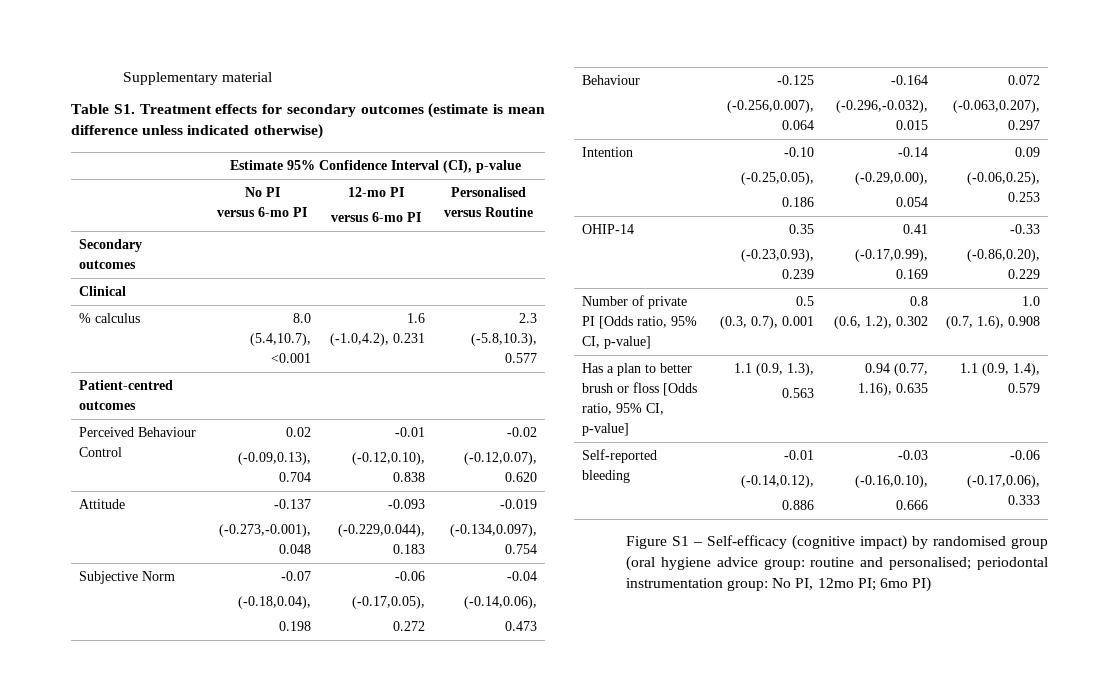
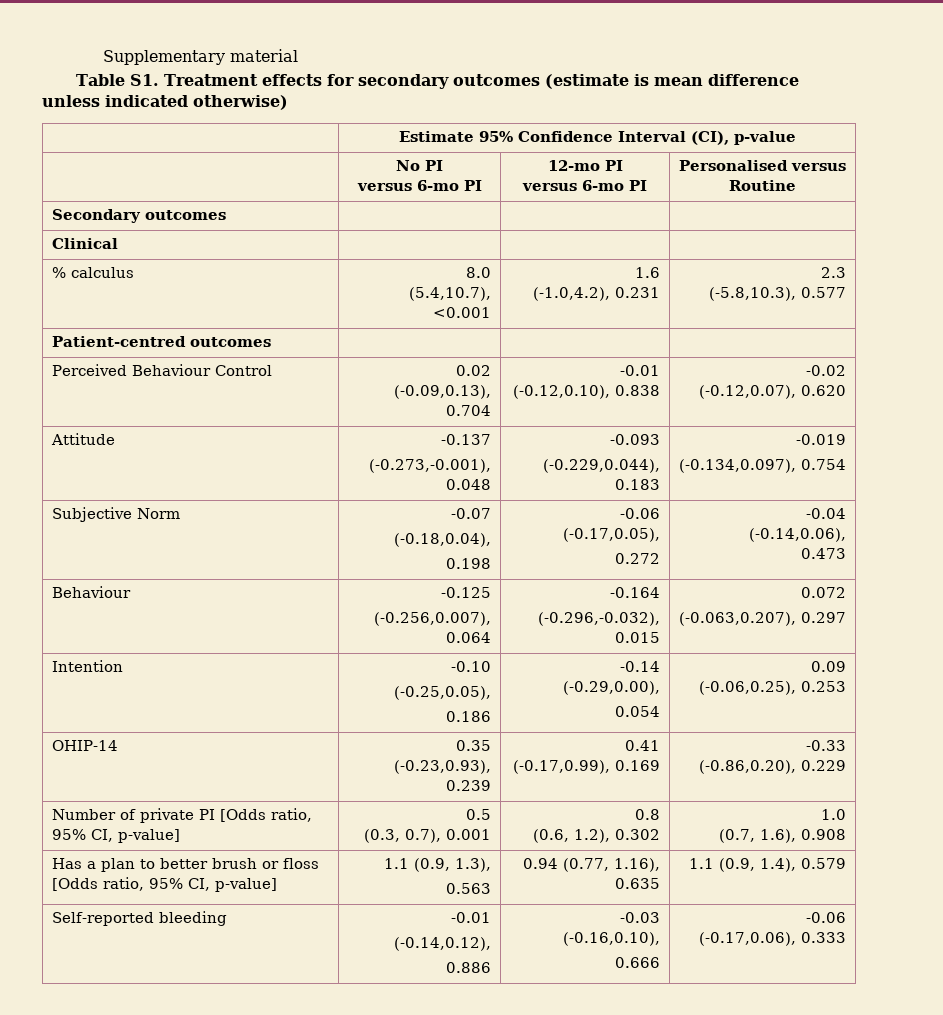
- Figure S1 – Self-efficacy (cognitive impact) by randomised group (oral hygiene advice group: routine and personalised; periodontal instrumentation group: No PI, 12mo PI; 6mo PI)

